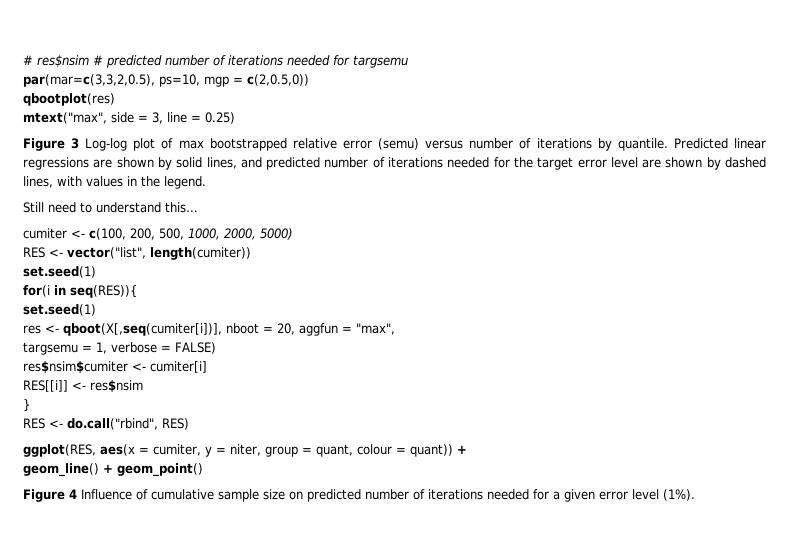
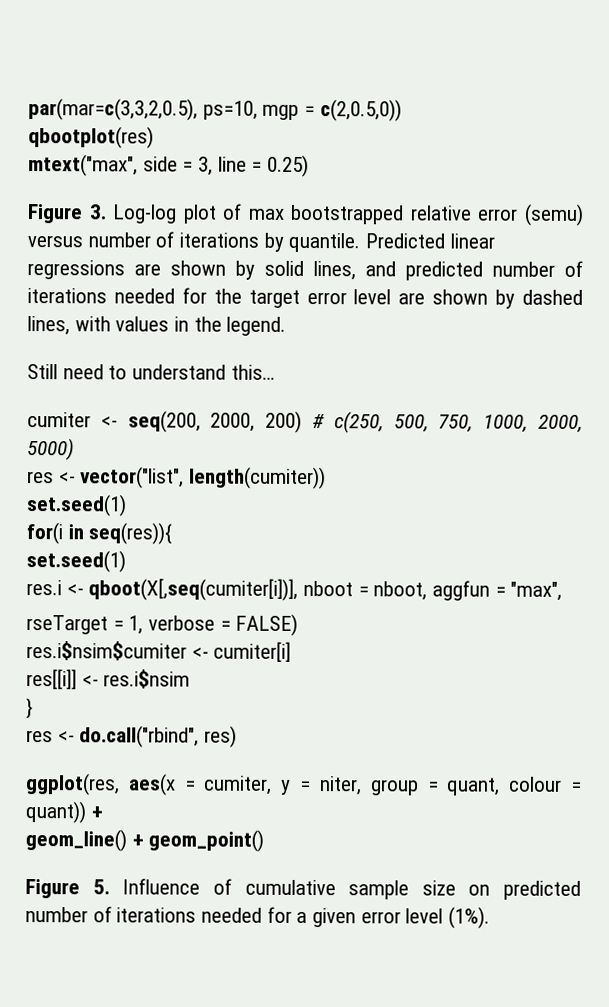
- # res$nsim # predicted number of iterations needed for targsemu
- Figure 3 Log-log plot of max bootstrapped relative error (semu) versus number of iterations by quantile.
+ Figure 3. Log-log plot of max bootstrapped relative error (semu) versus number of iterations by quantile.
- cumiter <- c(100, 200, 500, 1000, 2000, 5000)
+ cumiter <- seq(200, 2000, 200) # c(250, 500, 750, 1000, 2000, 5000)
- RES <- vector("list", length(cumiter))
+ res <- vector("list", length(cumiter))
- for(i in seq(RES)){
+ for(i in seq(res)){
  set.seed(1)
- res <- qboot(X[,seq(cumiter[i])], nboot = 20, aggfun = "max",
+ res.i <- qboot(X[,seq(cumiter[i])], nboot = nboot, aggfun = "max",
- targsemu = 1, verbose = FALSE)
+ rseTarget = 1, verbose = FALSE)
- res$nsim$cumiter <- cumiter[i]
+ res.i$nsim$cumiter <- cumiter[i]
- RES[[i]] <- res$nsim
+ res[[i]] <- res.i$nsim
- RES <- do.call("rbind", RES)
- ggplot(RES, aes(x = cumiter, y = niter, group = quant, colour = quant)) +
+ res <- do.call("rbind", res)
+ ggplot(res, aes(x = cumiter, y = niter, group = quant, colour = quant)) +
- Figure 4 Influence of cumulative sample size on predicted number of iterations needed for a given error level (1%).
+ Figure 5. Influence of cumulative sample size on predicted number of iterations needed for a given error level (1%).

